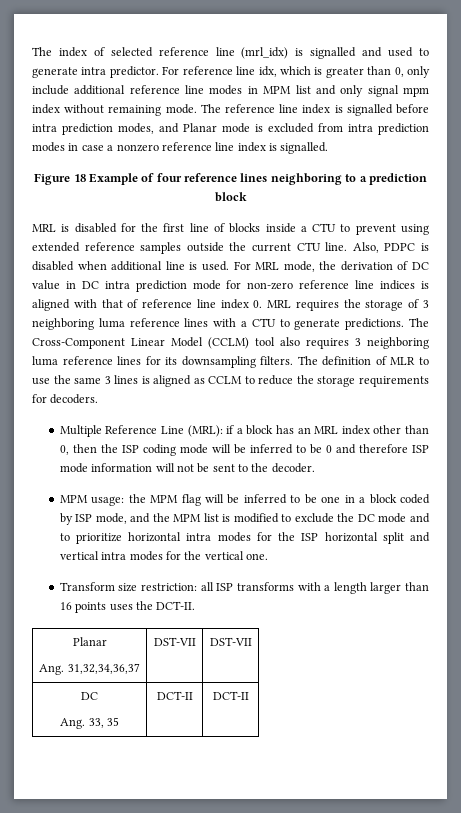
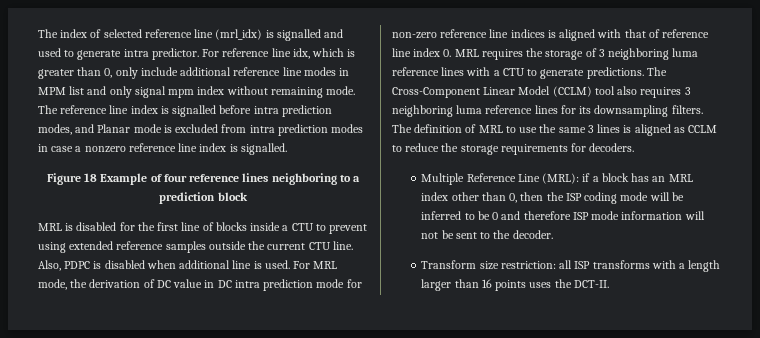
- The definition of MLR to use the same 3 lines is aligned as CCLM to reduce the storage requirements for decoders.
+ The definition of MRL to use the same 3 lines is aligned as CCLM to reduce the storage requirements for decoders.
- MPM usage: the MPM flag will be inferred to be one in a block coded by ISP mode, and the MPM list is modified to exclude the DC mode and to prioritize horizontal intra modes for the ISP horizontal split and vertical intra modes for the vertical one.
  Transform size restriction: all ISP transforms with a length larger than 16 points uses the DCT-II.
- Planar
- Ang. 31,32,34,36,37 | DST-VII | DST-VII
- DC
- Ang. 33, 35 | DCT-II | DCT-II

